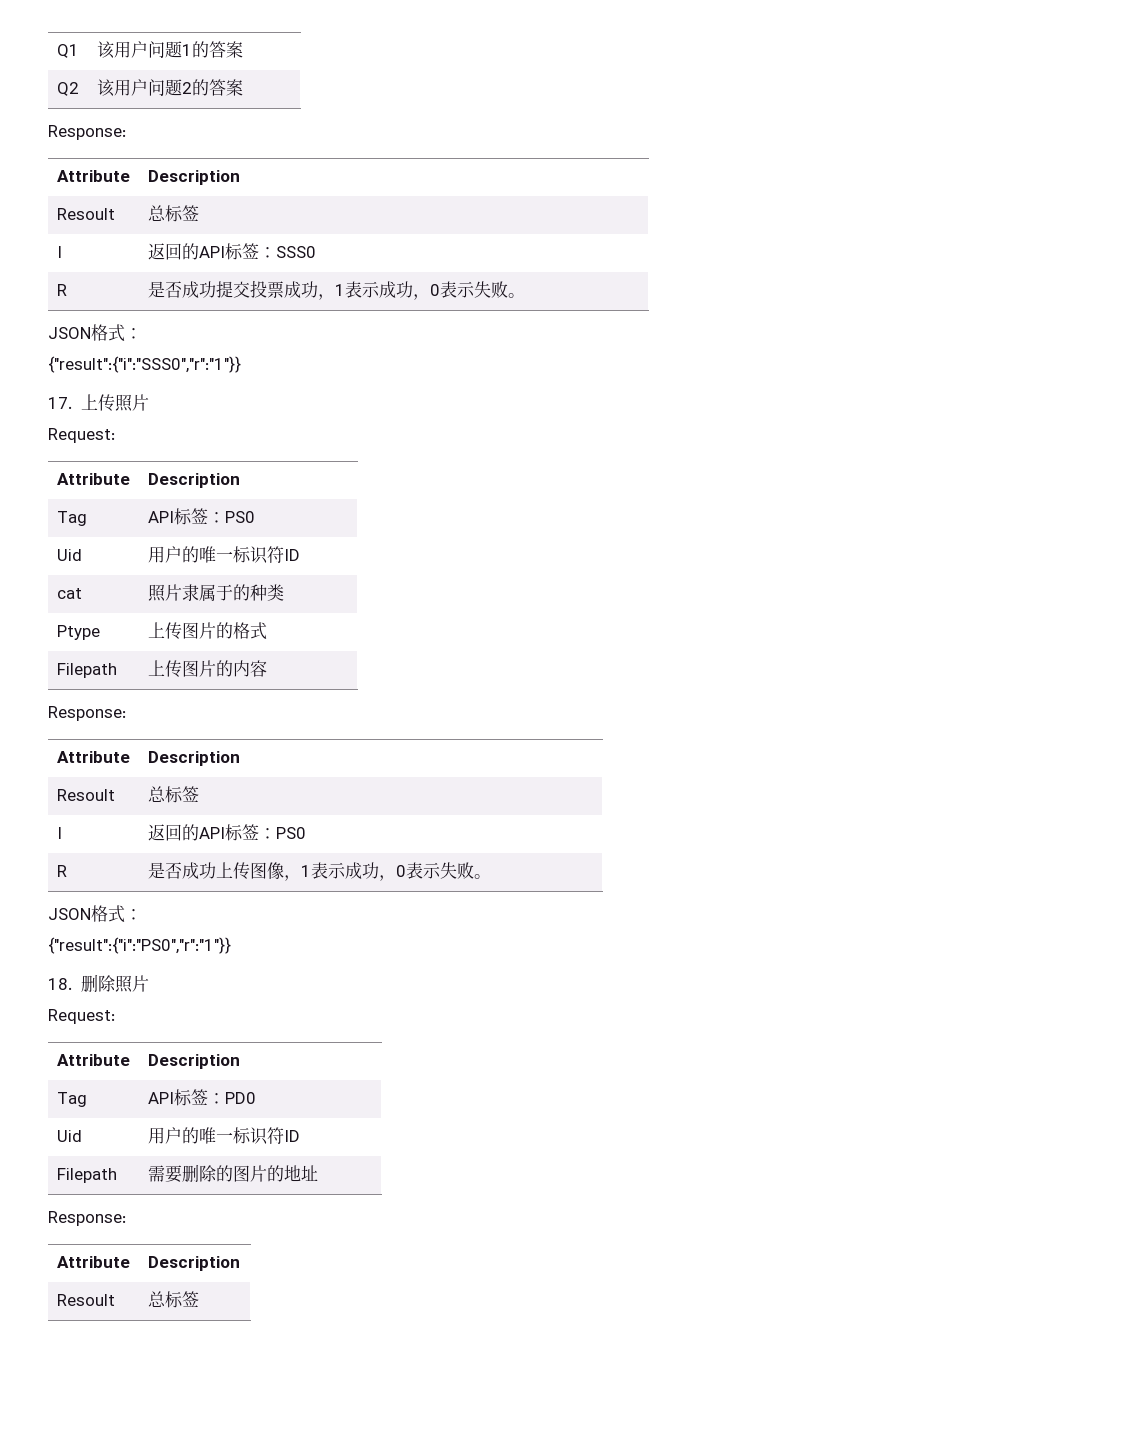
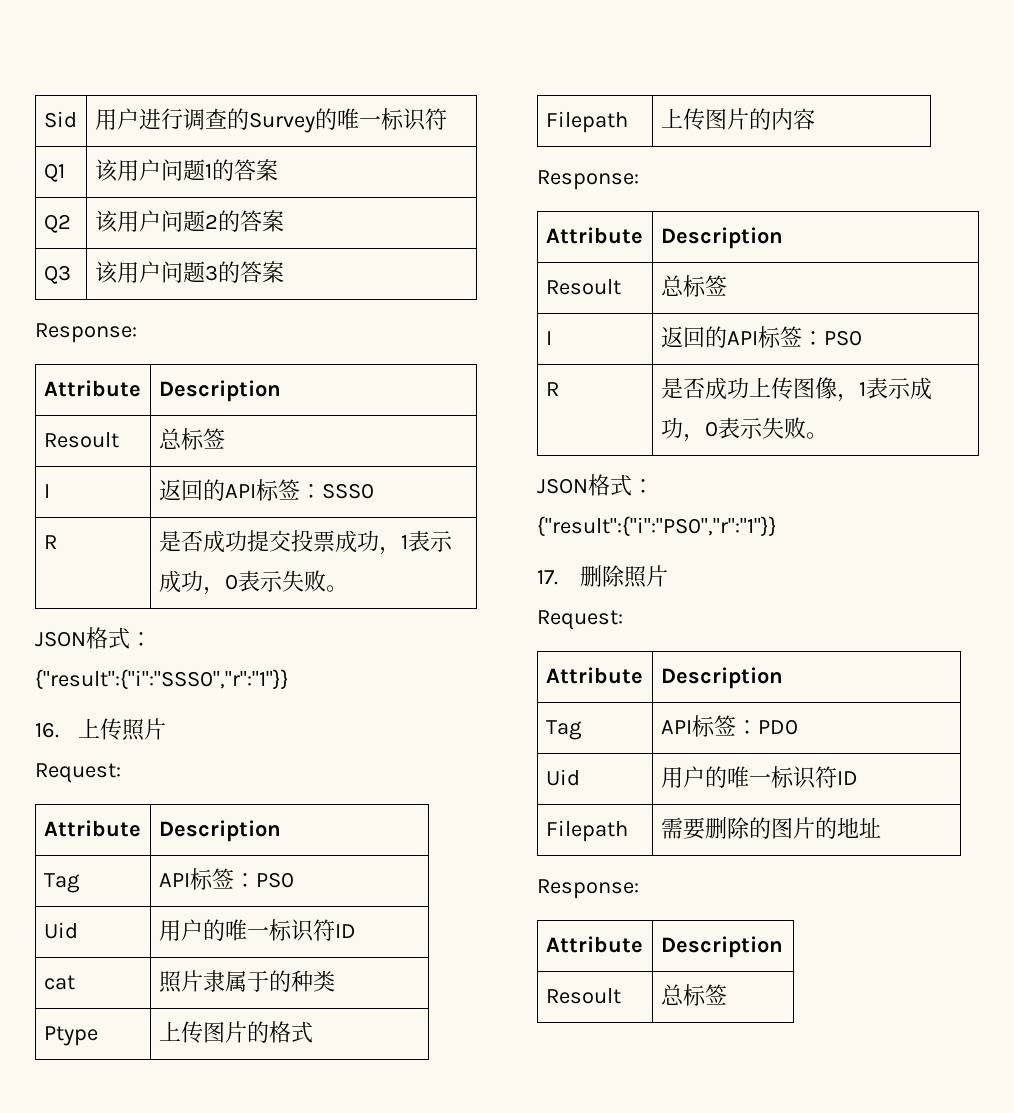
+ Sid | 用户进行调查的Survey的唯一标识符
+ Q3 | 该用户问题3的答案
- 17.上传照片
+ 16.上传照片
- 18.删除照片
+ 17.删除照片

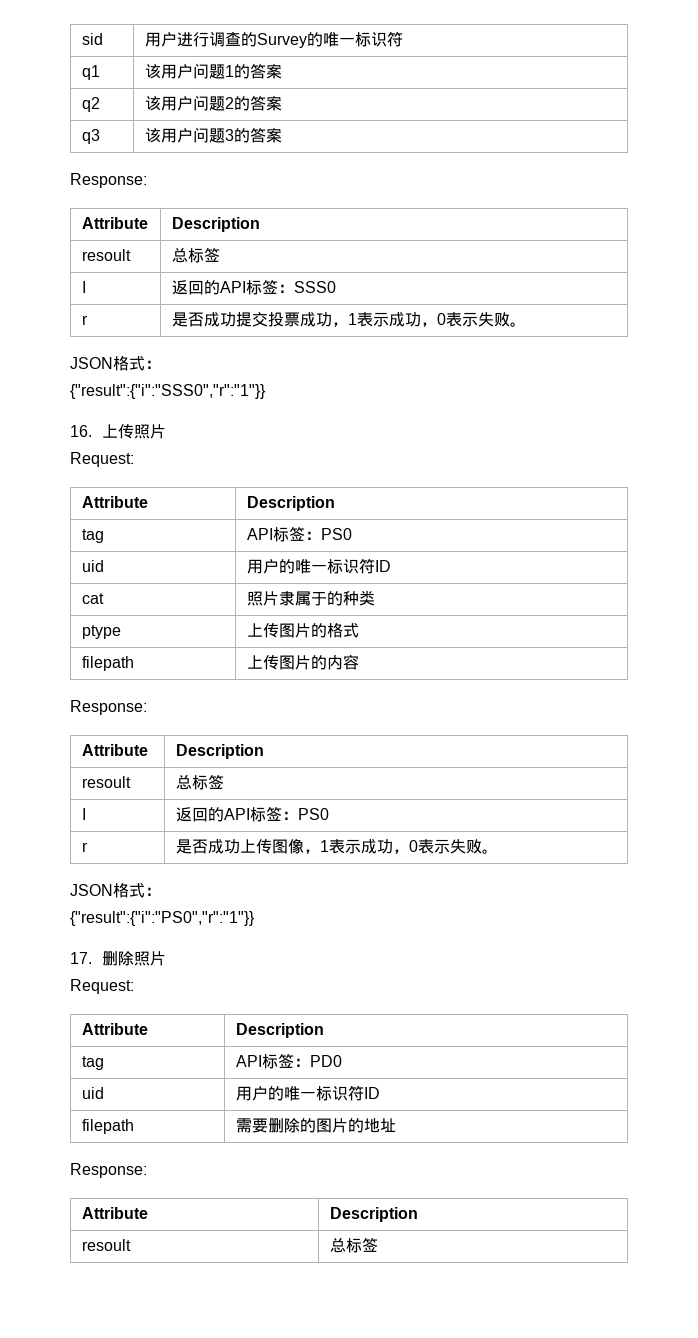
- Sid | 用户进行调查的Survey的唯一标识符
+ sid | 用户进行调查的Survey的唯一标识符
- Q1 | 该用户问题1的答案
+ q1 | 该用户问题1的答案
- Q2 | 该用户问题2的答案
+ q2 | 该用户问题2的答案
- Q3 | 该用户问题3的答案
+ q3 | 该用户问题3的答案
  Response:
  Attribute | Description
- Resoult | 总标签
+ resoult | 总标签
- R | 是否成功提交投票成功，1表示成功，0表示失败。
+ r | 是否成功提交投票成功，1表示成功，0表示失败。
- Tag | API标签：PS0
- Uid | 用户的唯一标识符ID
+ tag | API标签：PS0
+ uid | 用户的唯一标识符ID
- Ptype | 上传图片的格式
+ ptype | 上传图片的格式
- Filepath | 上传图片的内容
+ filepath | 上传图片的内容
  Response:
  Attribute | Description
- Resoult | 总标签
+ resoult | 总标签
- R | 是否成功上传图像，1表示成功，0表示失败。
+ r | 是否成功上传图像，1表示成功，0表示失败。
- Tag | API标签：PD0
- Uid | 用户的唯一标识符ID
- Filepath | 需要删除的图片的地址
+ tag | API标签：PD0
+ uid | 用户的唯一标识符ID
+ filepath | 需要删除的图片的地址
  Response:
  Attribute | Description
- Resoult | 总标签
+ resoult | 总标签

